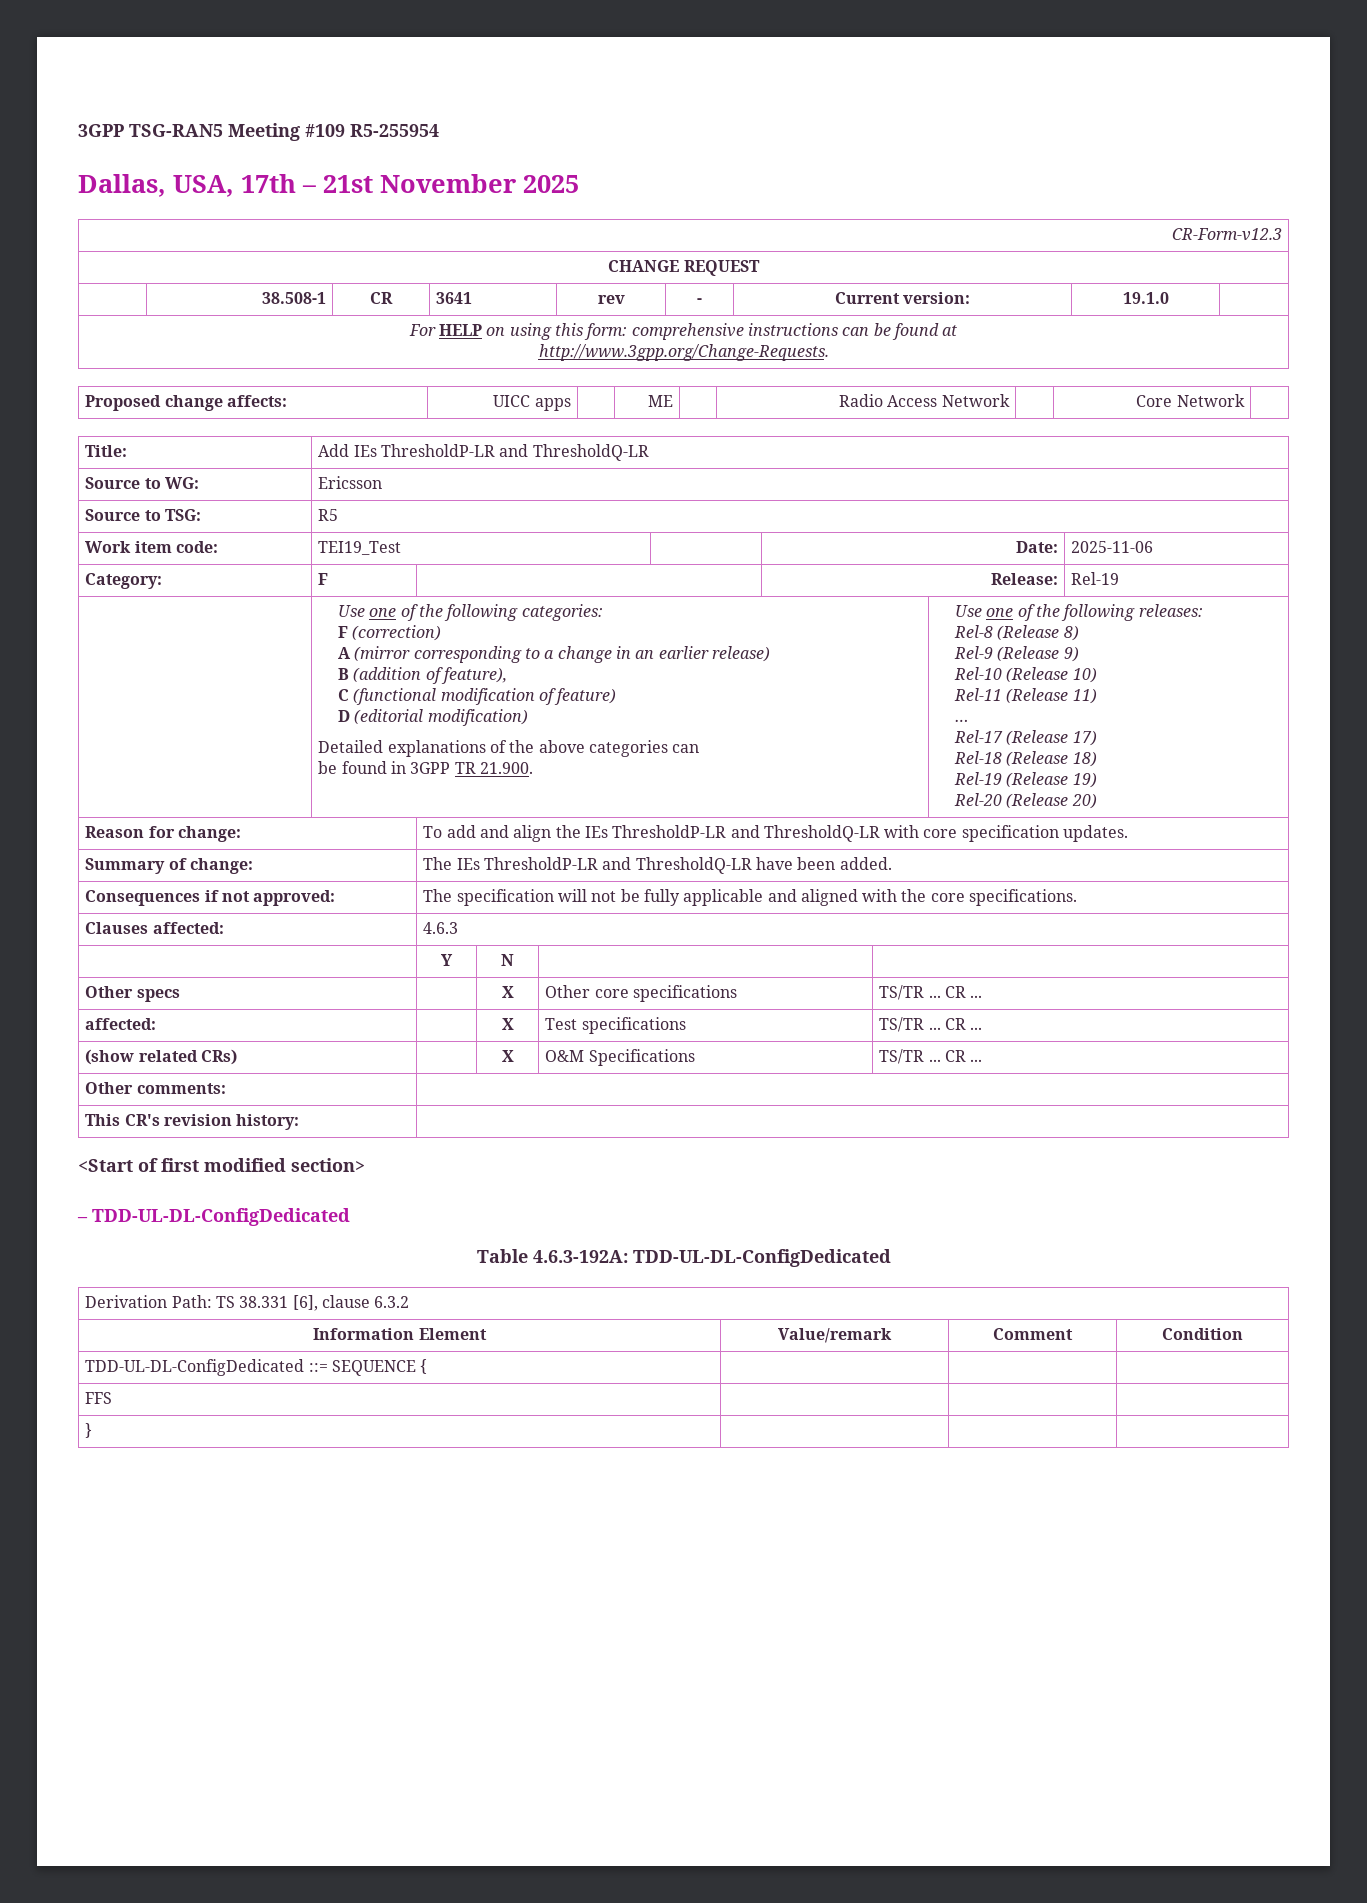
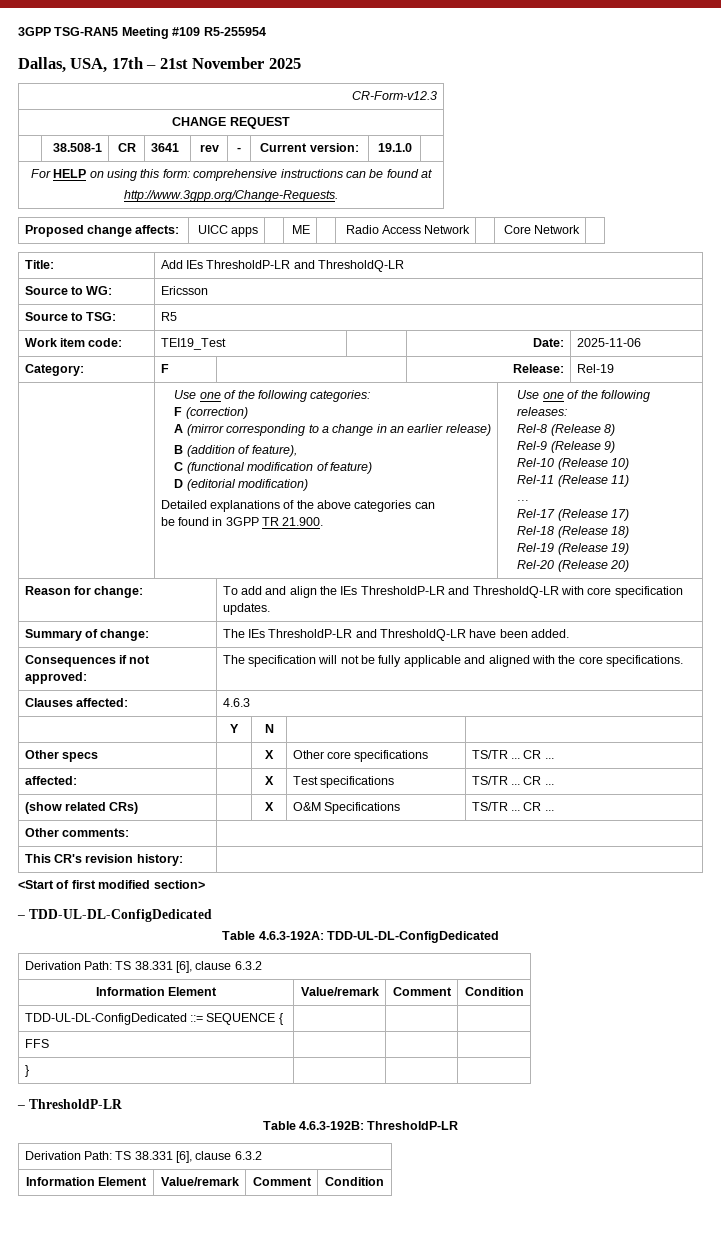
+ – ThresholdP-LR
+ Table 4.6.3-192B: ThresholdP-LR
+ Derivation Path: TS 38.331 [6], clause 6.3.2
+ Information Element | Value/remark | Comment | Condition

